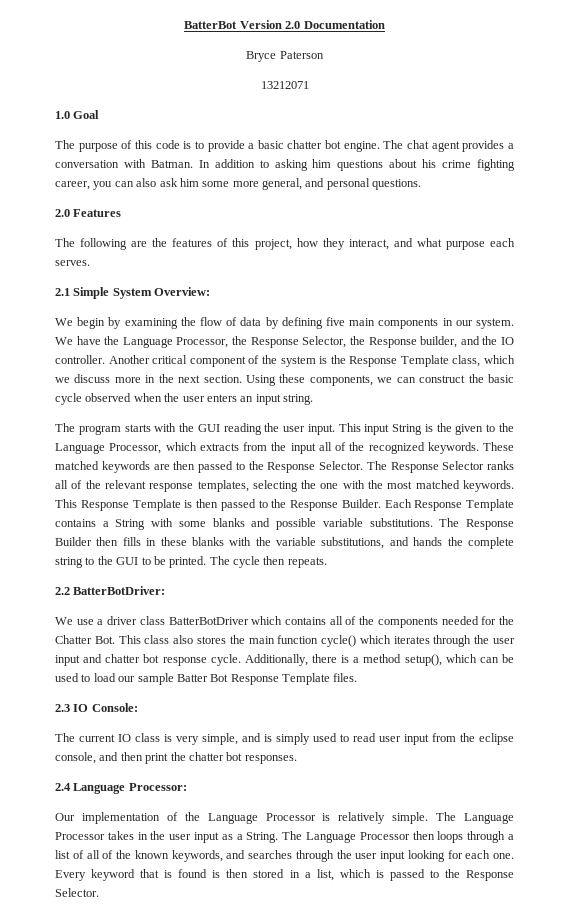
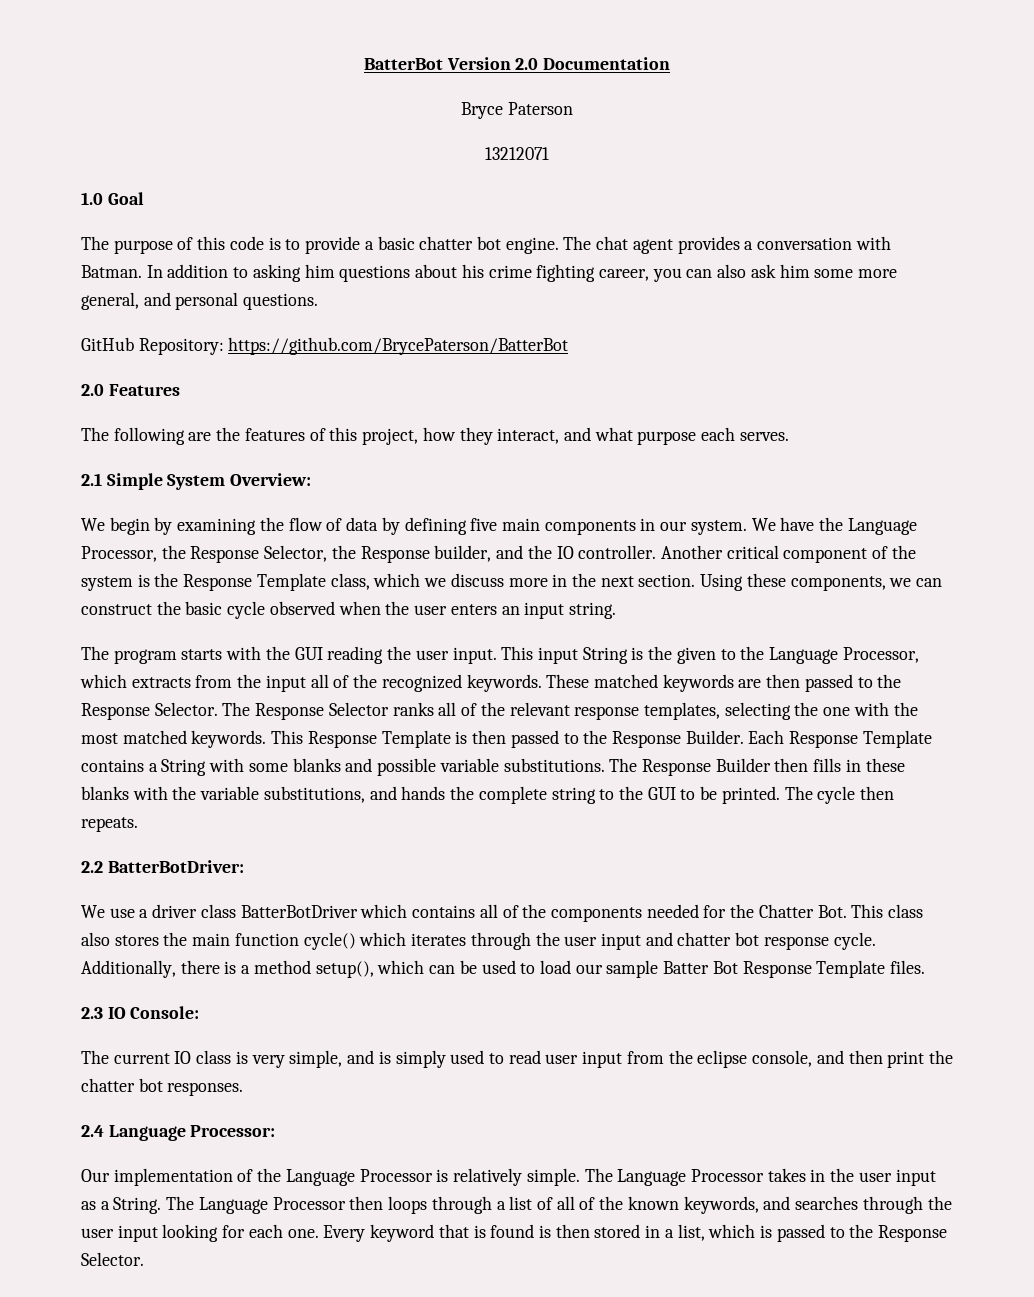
+ GitHub Repository: https://github.com/BrycePaterson/BatterBot

